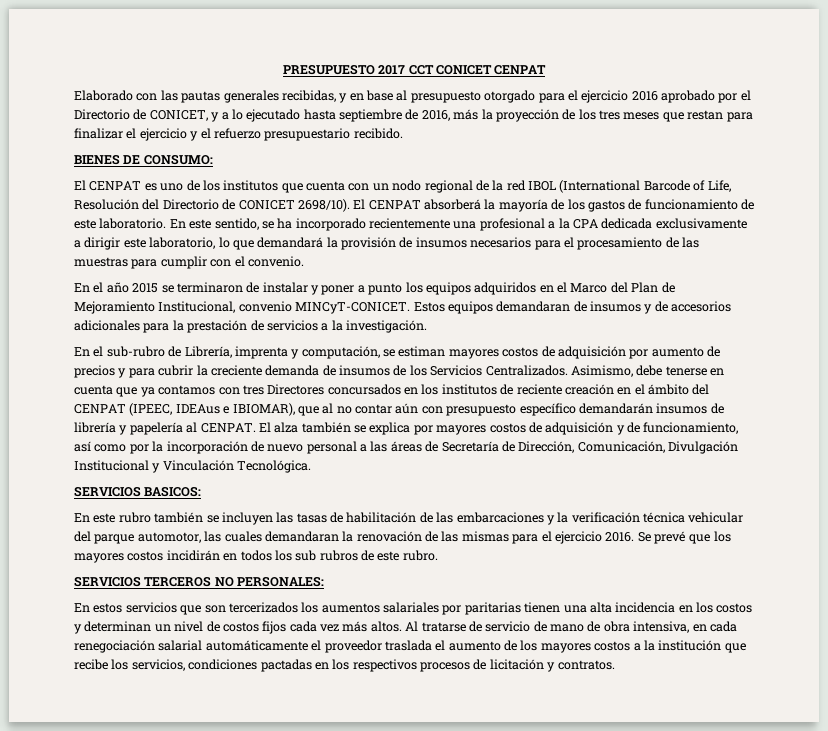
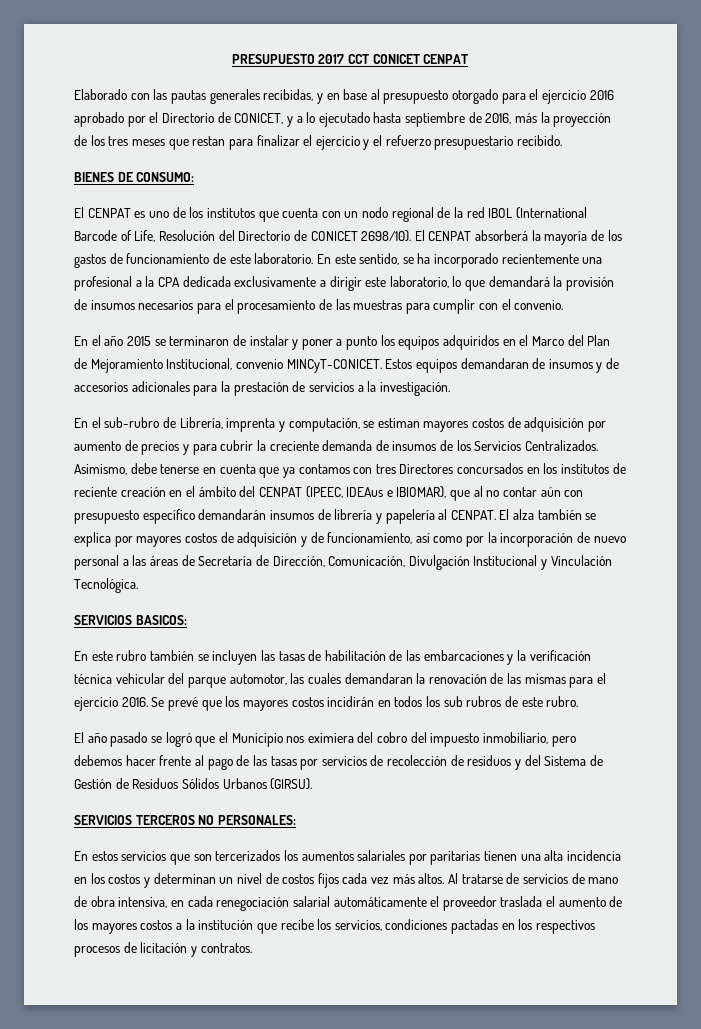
+ El año pasado se logró que el Municipio nos eximiera del cobro del impuesto inmobiliario, pero debemos hacer frente al pago de las tasas por servicios de recolección de residuos y del Sistema de Gestión de Residuos Sólidos Urbanos (GIRSU).
- Al tratarse de servicio de mano de obra intensiva, en cada renegociación salarial automáticamente el proveedor traslada el aumento de los mayores costos a la institución que recibe los servicios, condiciones pactadas en los respectivos procesos de licitación y contratos.
+ Al tratarse de servicios de mano de obra intensiva, en cada renegociación salarial automáticamente el proveedor traslada el aumento de los mayores costos a la institución que recibe los servicios, condiciones pactadas en los respectivos procesos de licitación y contratos.

